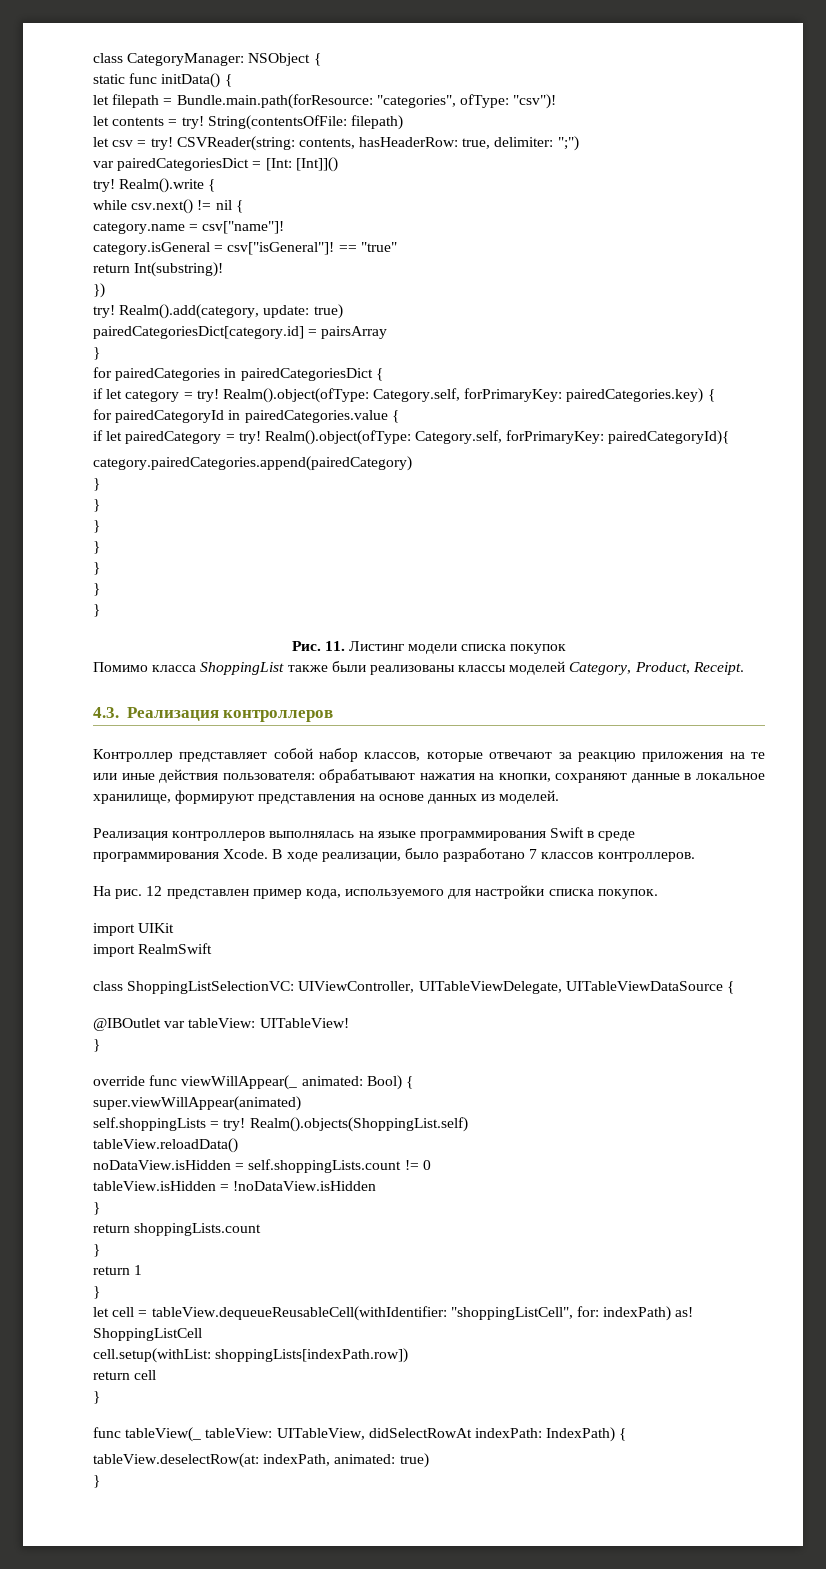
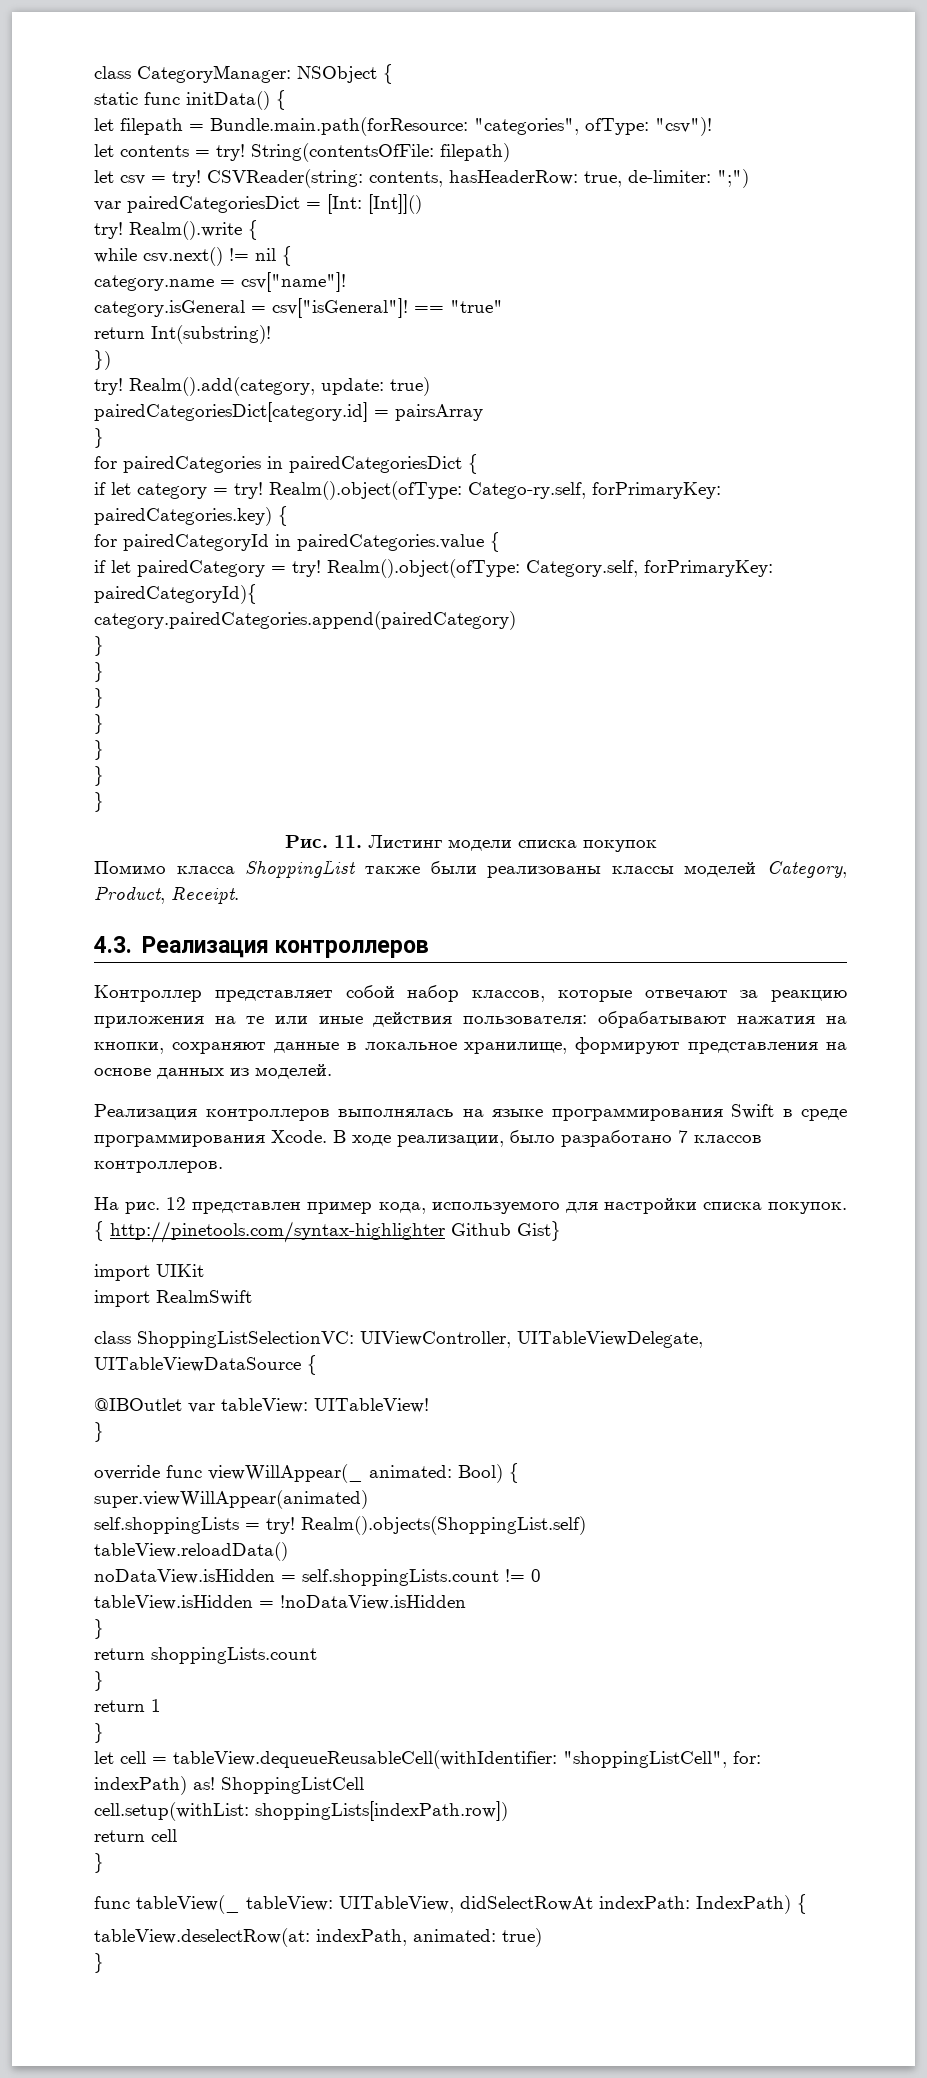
- CSVReader(string: contents, hasHeaderRow: true, delimiter: ";")
+ CSVReader(string: contents, hasHeaderRow: true, de-limiter: ";")
- Realm().object(ofType: Category.self, forPrimaryKey: pairedCategories.key) {
+ Realm().object(ofType: Catego-ry.self, forPrimaryKey: pairedCategories.key) {
+ { http://pinetools.com/syntax-highlighter Github Gist}

